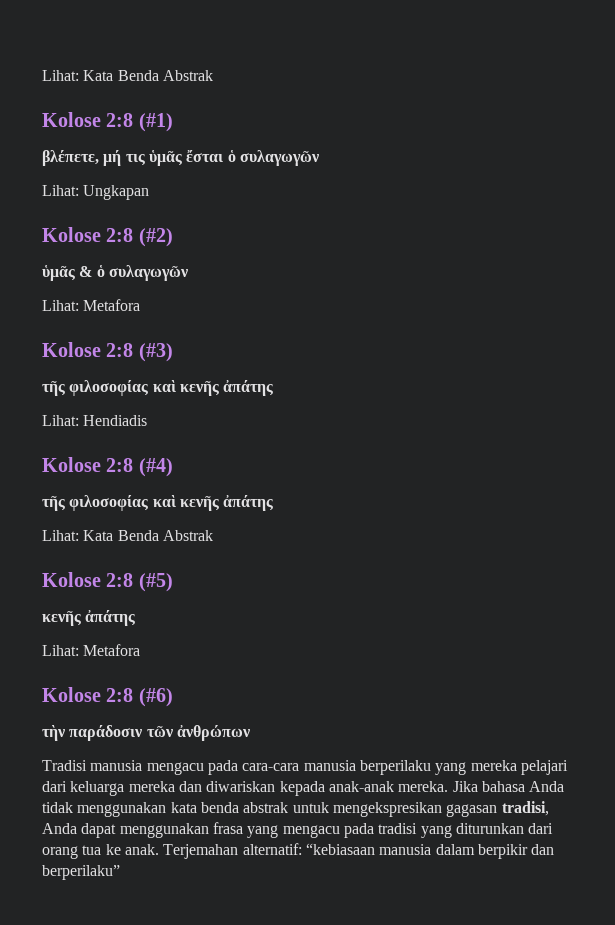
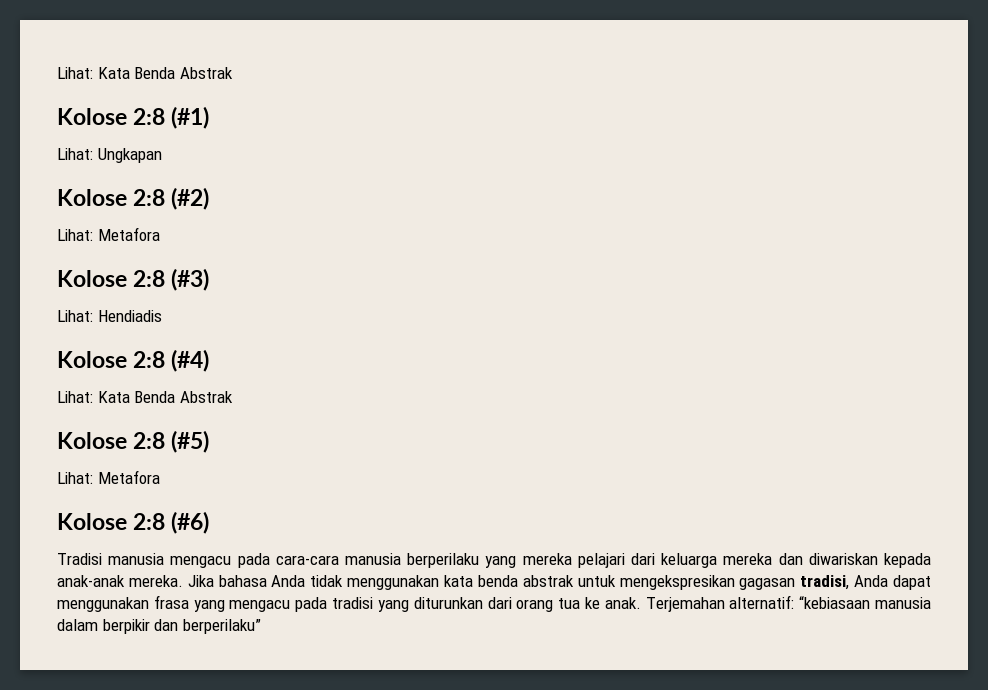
- βλέπετε, μή τις ὑμᾶς ἔσται ὁ συλαγωγῶν
- ὑμᾶς & ὁ συλαγωγῶν
  Kolose 2:8 (#3)
- τῆς φιλοσοφίας καὶ κενῆς ἀπάτης
  Kolose 2:8 (#4)
- τῆς φιλοσοφίας καὶ κενῆς ἀπάτης
  Kolose 2:8 (#5)
- κενῆς ἀπάτης
- τὴν παράδοσιν τῶν ἀνθρώπων

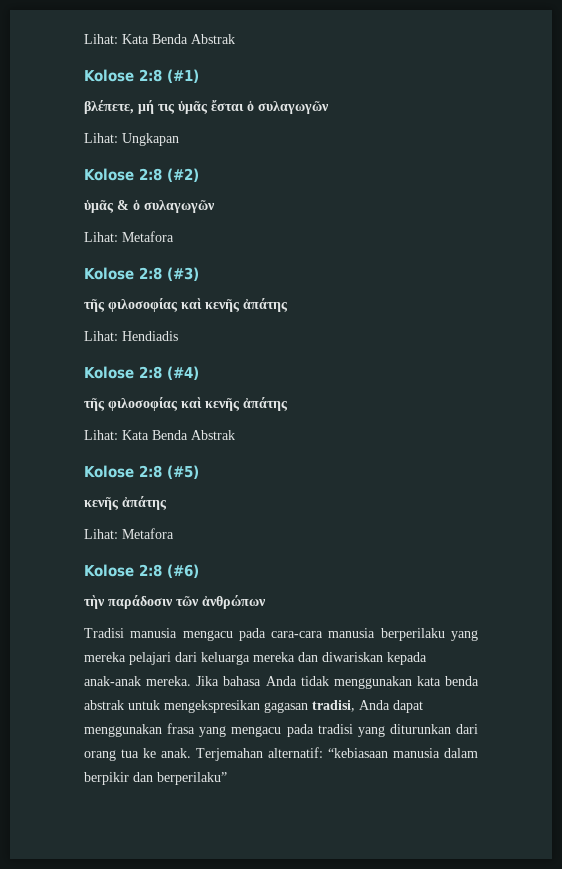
+ βλέπετε, μή τις ὑμᾶς ἔσται ὁ συλαγωγῶν
+ ὑμᾶς & ὁ συλαγωγῶν
  Kolose 2:8 (#3)
+ τῆς φιλοσοφίας καὶ κενῆς ἀπάτης
  Kolose 2:8 (#4)
+ τῆς φιλοσοφίας καὶ κενῆς ἀπάτης
  Kolose 2:8 (#5)
+ κενῆς ἀπάτης
+ τὴν παράδοσιν τῶν ἀνθρώπων

